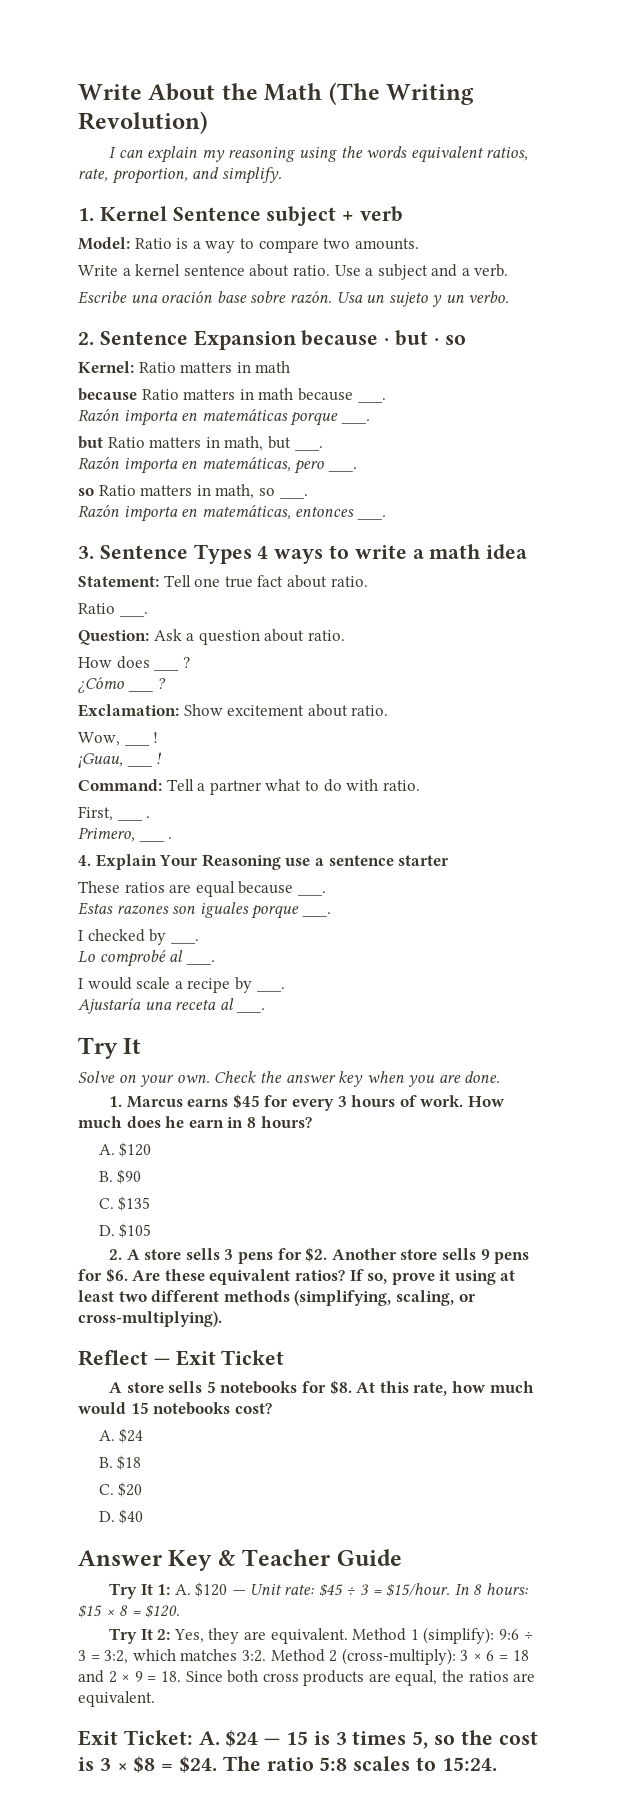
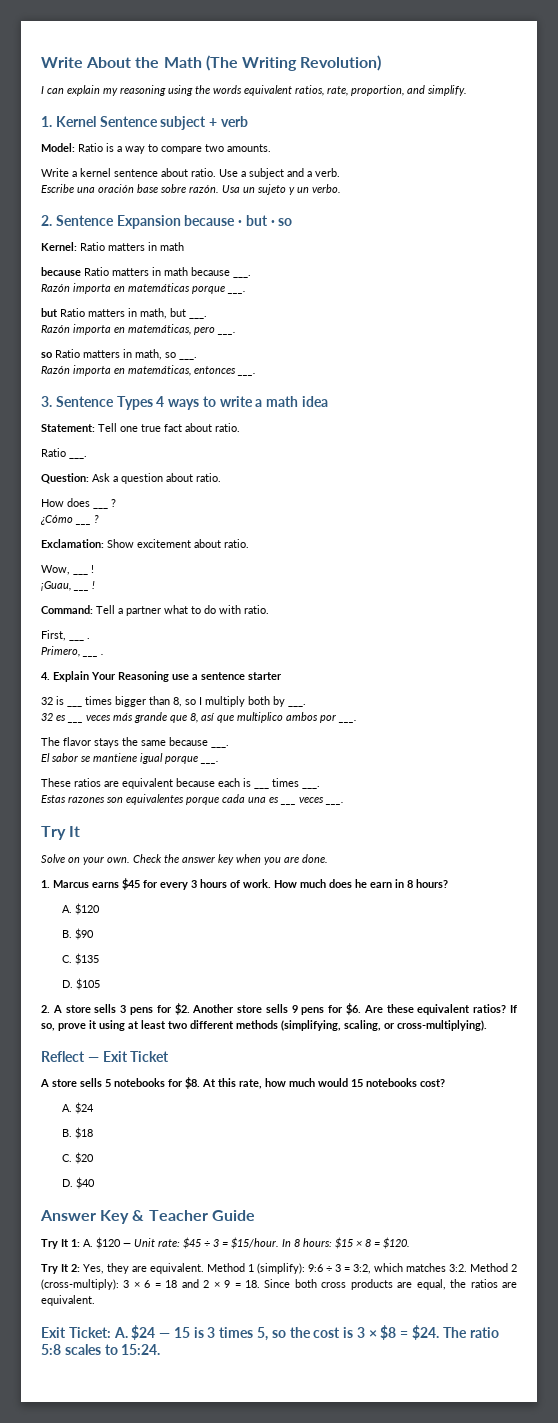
- These ratios are equal because ___.
- Estas razones son iguales porque ___.
- I checked by ___.
- Lo comprobé al ___.
- I would scale a recipe by ___.
- Ajustaría una receta al ___.
+ 32 is ___ times bigger than 8, so I multiply both by ___.
+ 32 es ___ veces más grande que 8, así que multiplico ambos por ___.
+ The flavor stays the same because ___.
+ El sabor se mantiene igual porque ___.
+ These ratios are equivalent because each is ___ times ___.
+ Estas razones son equivalentes porque cada una es ___ veces ___.

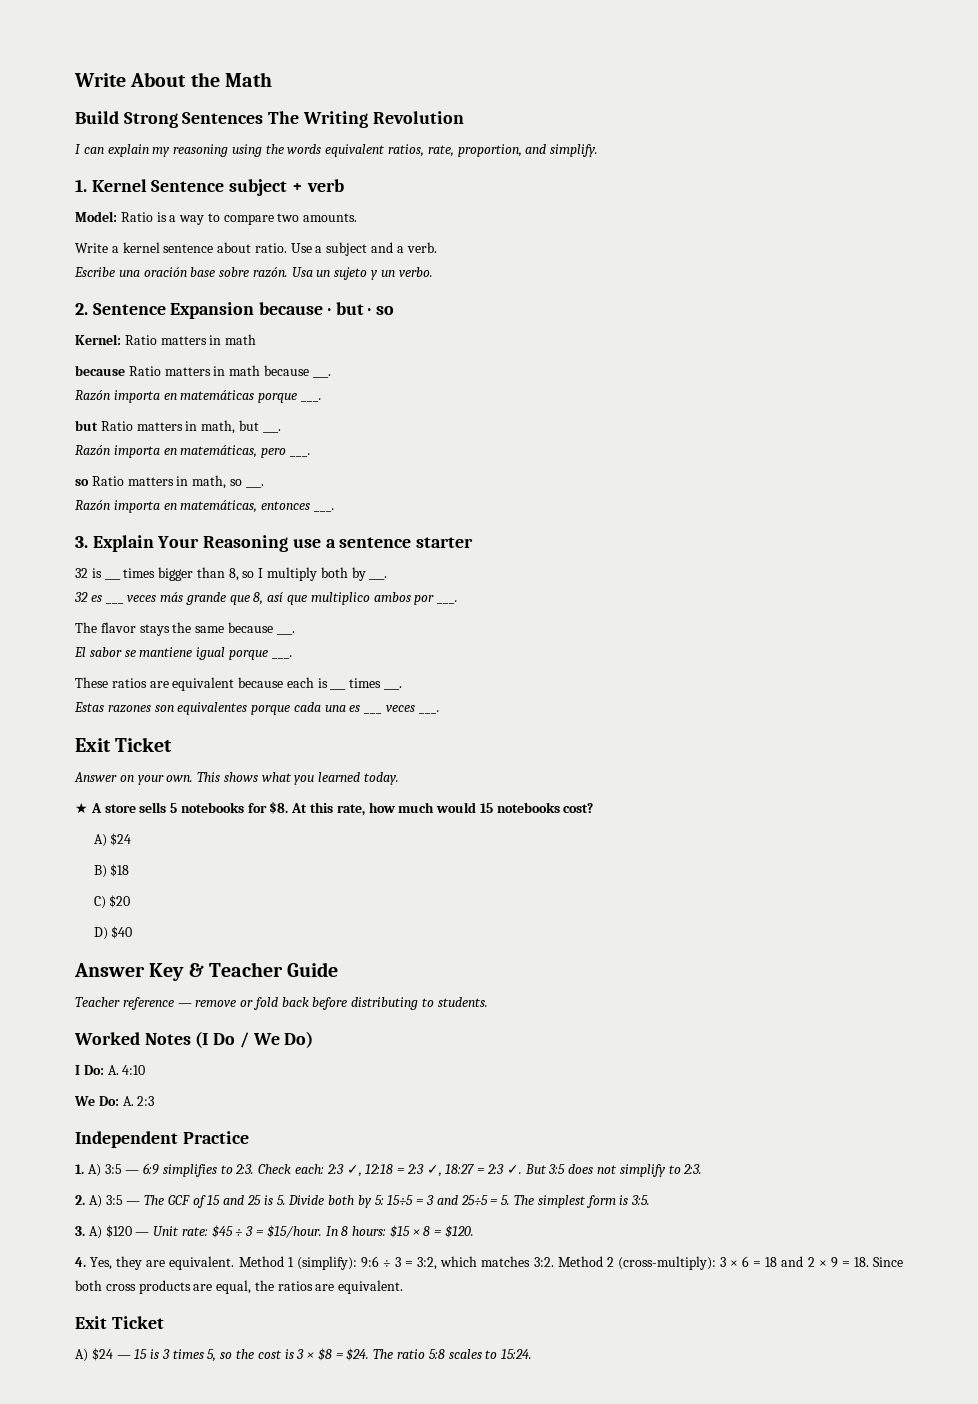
- Write About the Math (The Writing Revolution)
+ Write About the Math
+ Build Strong Sentences The Writing Revolution
- 3. Sentence Types 4 ways to write a math idea
- Statement: Tell one true fact about ratio.
- Ratio ___.
- Question: Ask a question about ratio.
- How does ___ ?
- ¿Cómo ___ ?
- Exclamation: Show excitement about ratio.
- Wow, ___ !
- ¡Guau, ___ !
- Command: Tell a partner what to do with ratio.
- First, ___ .
- Primero, ___ .
- 4. Explain Your Reasoning use a sentence starter
+ 3. Explain Your Reasoning use a sentence starter
  Estas razones son equivalentes porque cada una es ___ veces ___.
- Try It
- Solve on your own. Check the answer key when you are done.
- 1. Marcus earns $45 for every 3 hours of work. How much does he earn in 8 hours?
- A. $120
- B. $90
- C. $135
- D. $105
- 2. A store sells 3 pens for $2. Another store sells 9 pens for $6. Are these equivalent ratios? If so, prove it using at least two different methods (simplifying, scaling, or cross-multiplying).
- Reflect — Exit Ticket
- A store sells 5 notebooks for $8.
+ Exit Ticket
+ Answer on your own. This shows what you learned today.
+ ★ A store sells 5 notebooks for $8.
  At this rate, how much would 15 notebooks cost?
- A. $24
+ A) $24
- B. $18
+ B) $18
- C. $20
+ C) $20
- D. $40
+ D) $40
- Try It 1: A. $120 — Unit rate: $45 ÷ 3 = $15/hour.
+ Teacher reference — remove or fold back before distributing to students.
+ Worked Notes (I Do / We Do)
+ I Do: A. 4:10
+ We Do: A. 2:3
+ Independent Practice
+ 1. A) 3:5 — 6:9 simplifies to 2:3. Check each: 2:3 ✓, 12:18 = 2:3 ✓, 18:27 = 2:3 ✓. But 3:5 does not simplify to 2:3.
+ 2. A) 3:5 — The GCF of 15 and 25 is 5. Divide both by 5: 15÷5 = 3 and 25÷5 = 5. The simplest form is 3:5.
+ 3. A) $120 — Unit rate: $45 ÷ 3 = $15/hour.
- Try It 2: Yes, they are equivalent.
+ 4. Yes, they are equivalent.
  Method 2 (cross-multiply): 3 × 6 = 18 and 2 × 9 = 18. Since both cross products are equal, the ratios are equivalent.
- Exit Ticket: A. $24 — 15 is 3 times 5, so the cost is 3 × $8 = $24.
+ Exit Ticket
+ A) $24 — 15 is 3 times 5, so the cost is 3 × $8 = $24.

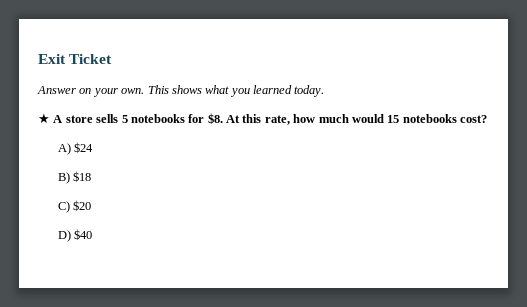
- Write About the Math
- Build Strong Sentences The Writing Revolution
- I can explain my reasoning using the words equivalent ratios, rate, proportion, and simplify.
- 1. Kernel Sentence subject + verb
- Model: Ratio is a way to compare two amounts.
- Write a kernel sentence about ratio. Use a subject and a verb.
- Escribe una oración base sobre razón. Usa un sujeto y un verbo.
- 2. Sentence Expansion because · but · so
- Kernel: Ratio matters in math
- because Ratio matters in math because ___.
- Razón importa en matemáticas porque ___.
- but Ratio matters in math, but ___.
- Razón importa en matemáticas, pero ___.
- so Ratio matters in math, so ___.
- Razón importa en matemáticas, entonces ___.
- 3. Explain Your Reasoning use a sentence starter
- 32 is ___ times bigger than 8, so I multiply both by ___.
- 32 es ___ veces más grande que 8, así que multiplico ambos por ___.
- The flavor stays the same because ___.
- El sabor se mantiene igual porque ___.
- These ratios are equivalent because each is ___ times ___.
- Estas razones son equivalentes porque cada una es ___ veces ___.
- Answer Key & Teacher Guide
- Teacher reference — remove or fold back before distributing to students.
- Worked Notes (I Do / We Do)
- I Do: A. 4:10
- We Do: A. 2:3
- Independent Practice
- 1. A) 3:5 — 6:9 simplifies to 2:3. Check each: 2:3 ✓, 12:18 = 2:3 ✓, 18:27 = 2:3 ✓. But 3:5 does not simplify to 2:3.
- 2. A) 3:5 — The GCF of 15 and 25 is 5. Divide both by 5: 15÷5 = 3 and 25÷5 = 5. The simplest form is 3:5.
- 3. A) $120 — Unit rate: $45 ÷ 3 = $15/hour. In 8 hours: $15 × 8 = $120.
- 4. Yes, they are equivalent. Method 1 (simplify): 9:6 ÷ 3 = 3:2, which matches 3:2. Method 2 (cross-multiply): 3 × 6 = 18 and 2 × 9 = 18. Since both cross products are equal, the ratios are equivalent.
- Exit Ticket
- A) $24 — 15 is 3 times 5, so the cost is 3 × $8 = $24. The ratio 5:8 scales to 15:24.

